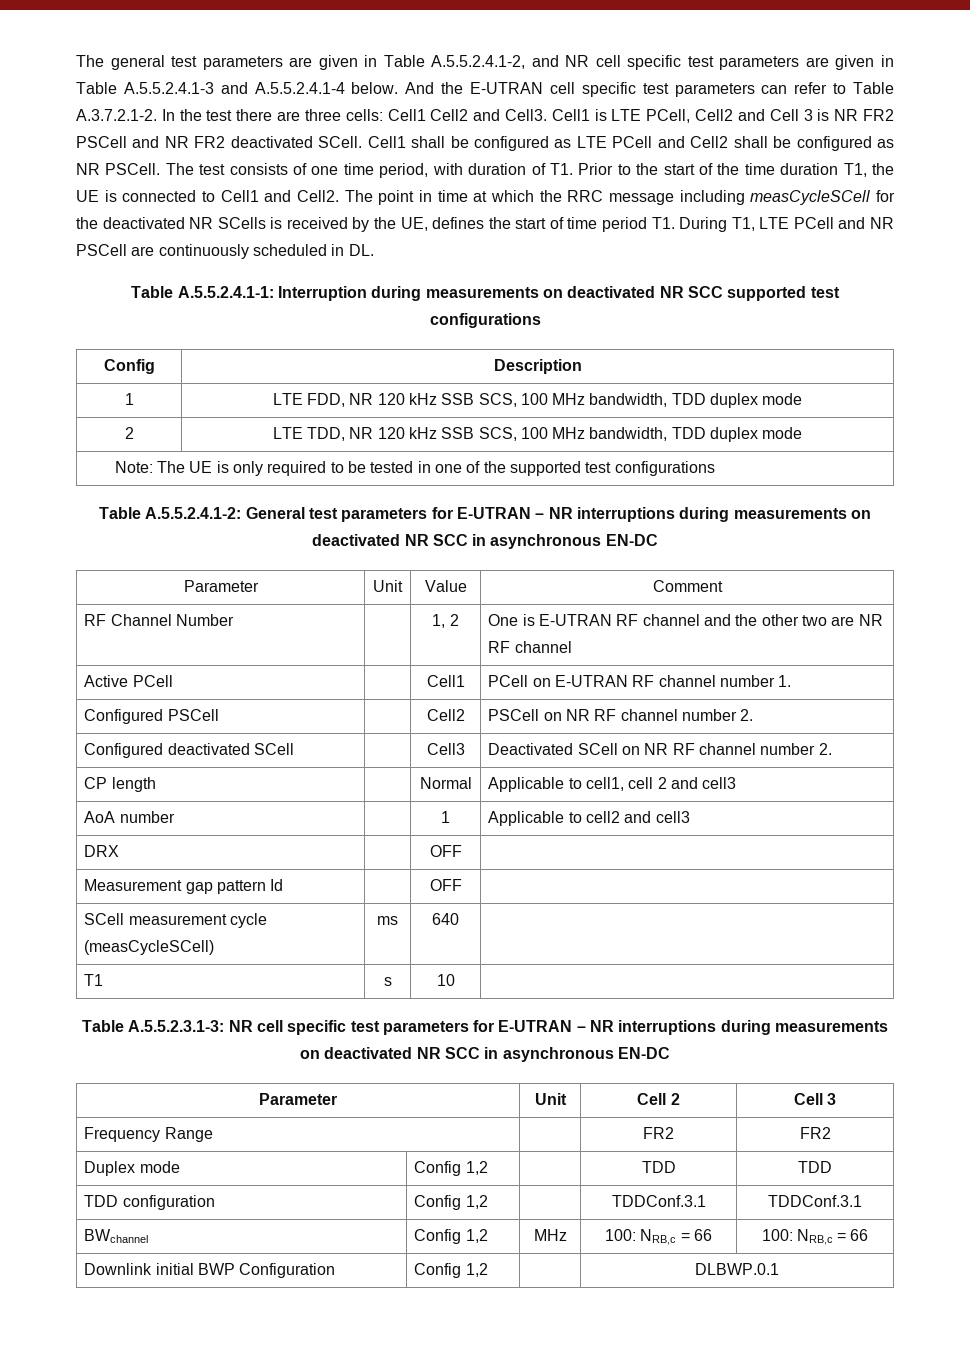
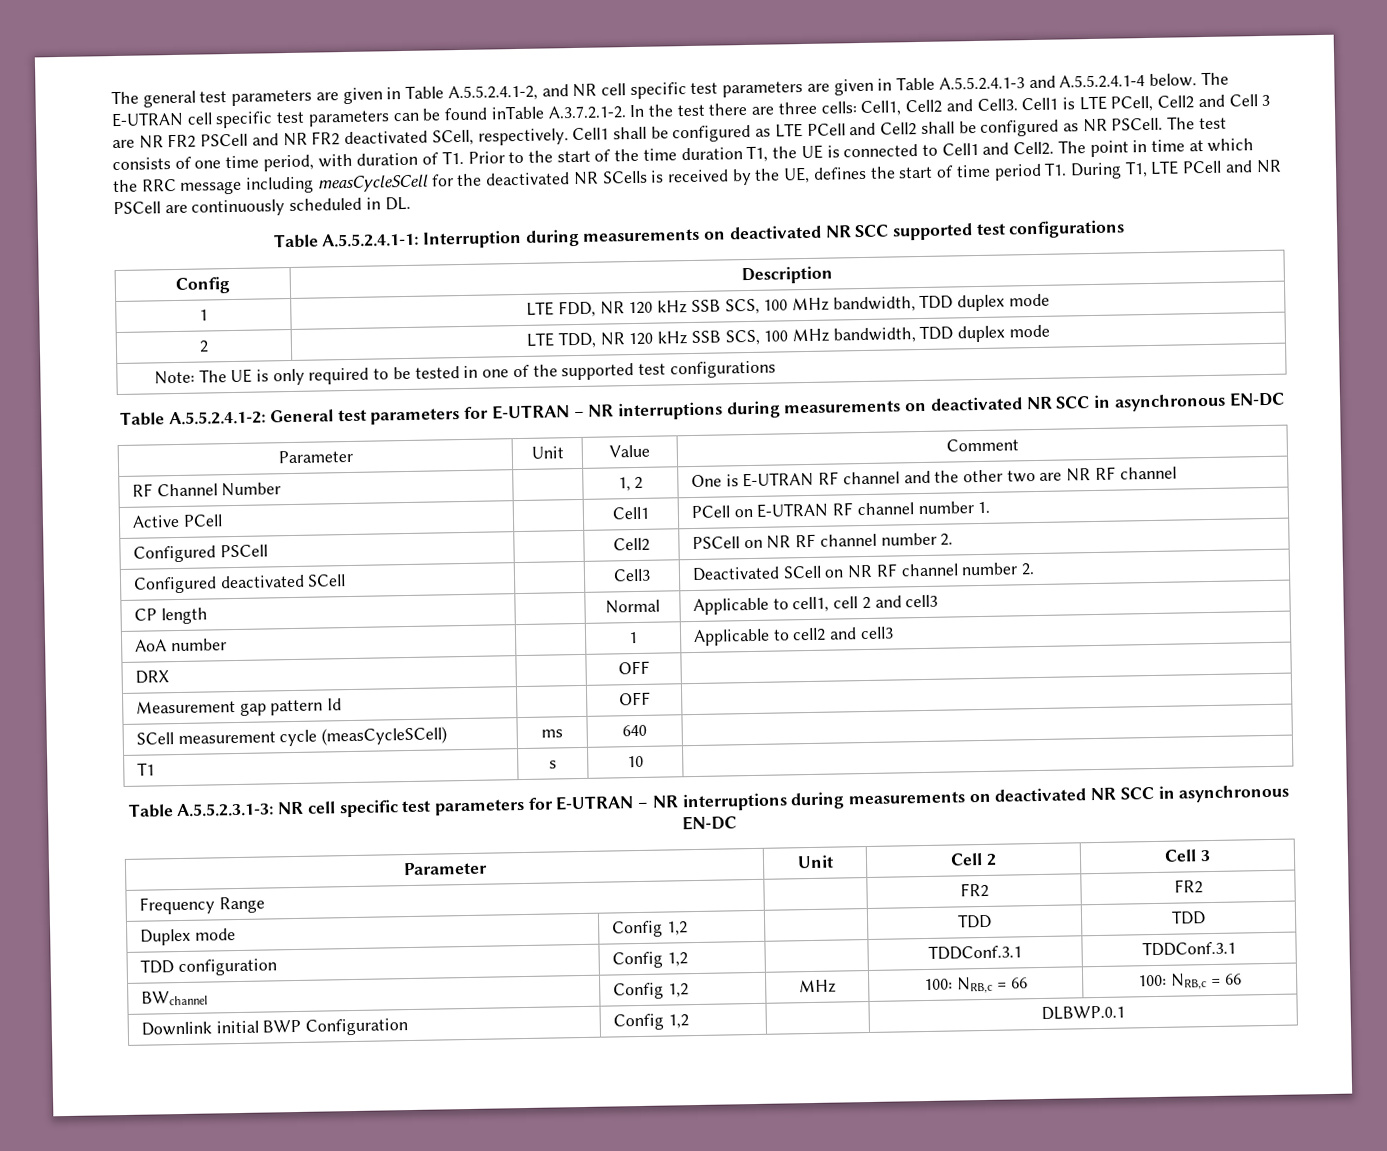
- And the E-UTRAN cell specific test parameters can refer to Table A.3.7.2.1-2. In the test there are three cells: Cell1 Cell2 and Cell3.
+ The E-UTRAN cell specific test parameters can be found inTable A.3.7.2.1-2. In the test there are three cells: Cell1, Cell2 and Cell3.
- Cell1 is LTE PCell, Cell2 and Cell 3 is NR FR2 PSCell and NR FR2 deactivated SCell.
+ Cell1 is LTE PCell, Cell2 and Cell 3 are NR FR2 PSCell and NR FR2 deactivated SCell, respectively.

